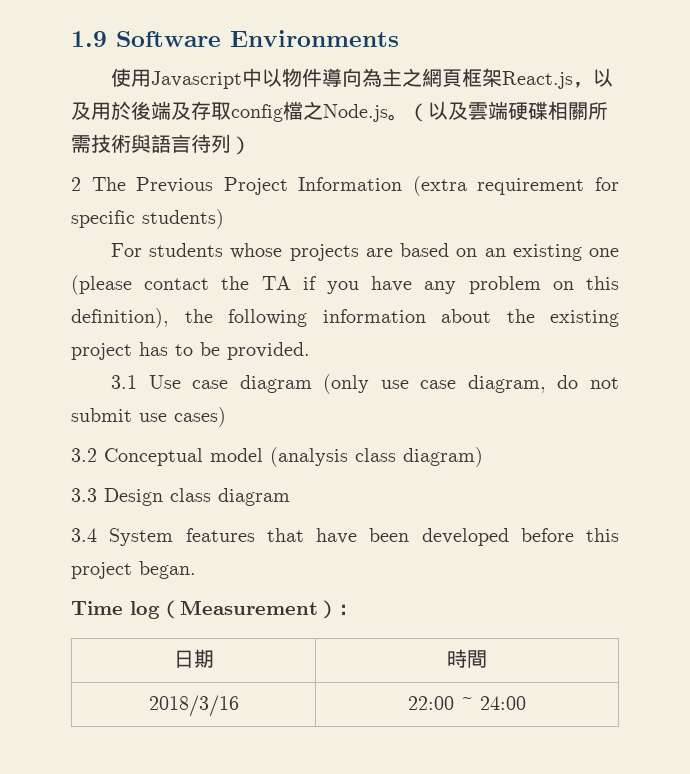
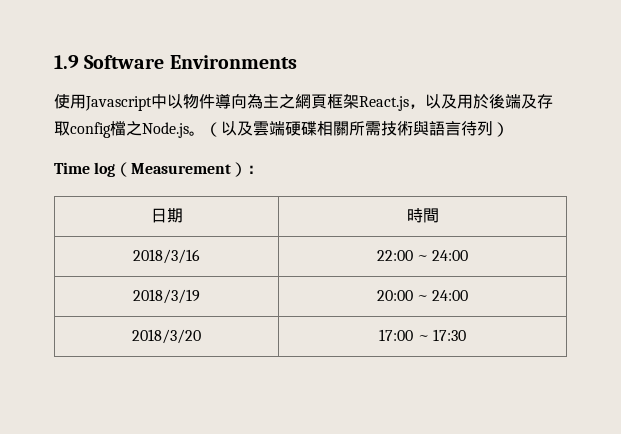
- 2 The Previous Project Information (extra requirement for specific students)
- For students whose projects are based on an existing one (please contact the TA if you have any problem on this definition), the following information about the existing project has to be provided.
- 3.1 Use case diagram (only use case diagram, do not submit use cases)
- 3.2 Conceptual model (analysis class diagram)
- 3.3 Design class diagram
- 3.4 System features that have been developed before this project began.
+ 2018/3/19 | 20:00 ~ 24:00
+ 2018/3/20 | 17:00 ~ 17:30

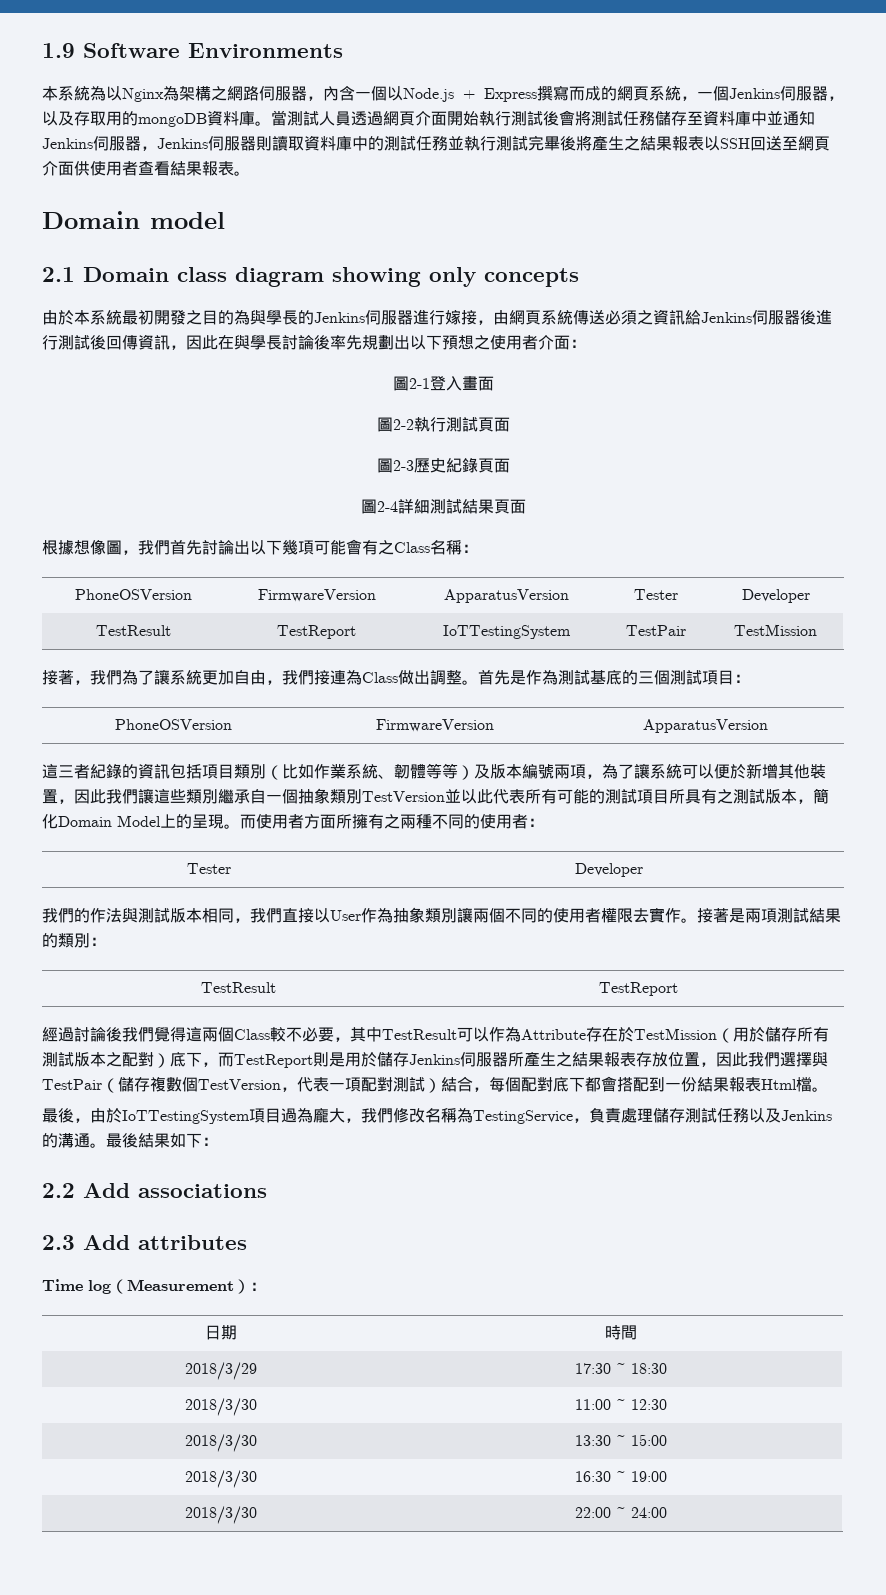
- 使用Javascript中以物件導向為主之網頁框架React.js，以及用於後端及存取config檔之Node.js。（以及雲端硬碟相關所需技術與語言待列）
+ 本系統為以Nginx為架構之網路伺服器，內含一個以Node.js + Express撰寫而成的網頁系統，一個Jenkins伺服器，以及存取用的mongoDB資料庫。當測試人員透過網頁介面開始執行測試後會將測試任務儲存至資料庫中並通知Jenkins伺服器，Jenkins伺服器則讀取資料庫中的測試任務並執行測試完畢後將產生之結果報表以SSH回送至網頁介面供使用者查看結果報表。
+ Domain model
+ 2.1 Domain class diagram showing only concepts
+ 由於本系統最初開發之目的為與學長的Jenkins伺服器進行嫁接，由網頁系統傳送必須之資訊給Jenkins伺服器後進行測試後回傳資訊，因此在與學長討論後率先規劃出以下預想之使用者介面：
+ 圖2-1登入畫面
+ 圖2-2執行測試頁面
+ 圖2-3歷史紀錄頁面
+ 圖2-4詳細測試結果頁面
+ 根據想像圖，我們首先討論出以下幾項可能會有之Class名稱：
+ PhoneOSVersion | FirmwareVersion | ApparatusVersion | Tester | Developer
+ TestResult | TestReport | IoTTestingSystem | TestPair | TestMission
+ 接著，我們為了讓系統更加自由，我們接連為Class做出調整。首先是作為測試基底的三個測試項目：
+ PhoneOSVersion | FirmwareVersion | ApparatusVersion
+ 這三者紀錄的資訊包括項目類別（比如作業系統、韌體等等）及版本編號兩項，為了讓系統可以便於新增其他裝置，因此我們讓這些類別繼承自一個抽象類別TestVersion並以此代表所有可能的測試項目所具有之測試版本，簡化Domain Model上的呈現。而使用者方面所擁有之兩種不同的使用者：
+ Tester | Developer
+ 我們的作法與測試版本相同，我們直接以User作為抽象類別讓兩個不同的使用者權限去實作。接著是兩項測試結果的類別：
+ TestResult | TestReport
+ 經過討論後我們覺得這兩個Class較不必要，其中TestResult可以作為Attribute存在於TestMission（用於儲存所有測試版本之配對）底下，而TestReport則是用於儲存Jenkins伺服器所產生之結果報表存放位置，因此我們選擇與TestPair（儲存複數個TestVersion，代表一項配對測試）結合，每個配對底下都會搭配到一份結果報表Html檔。
+ 最後，由於IoTTestingSystem項目過為龐大，我們修改名稱為TestingService，負責處理儲存測試任務以及Jenkins的溝通。最後結果如下：
+ 2.2 Add associations
+ 2.3 Add attributes
- 2018/3/16 | 22:00 ~ 24:00
- 2018/3/19 | 20:00 ~ 24:00
- 2018/3/20 | 17:00 ~ 17:30
+ 2018/3/29 | 17:30 ~ 18:30
+ 2018/3/30 | 11:00 ~ 12:30
+ 2018/3/30 | 13:30 ~ 15:00
+ 2018/3/30 | 16:30 ~ 19:00
+ 2018/3/30 | 22:00 ~ 24:00

